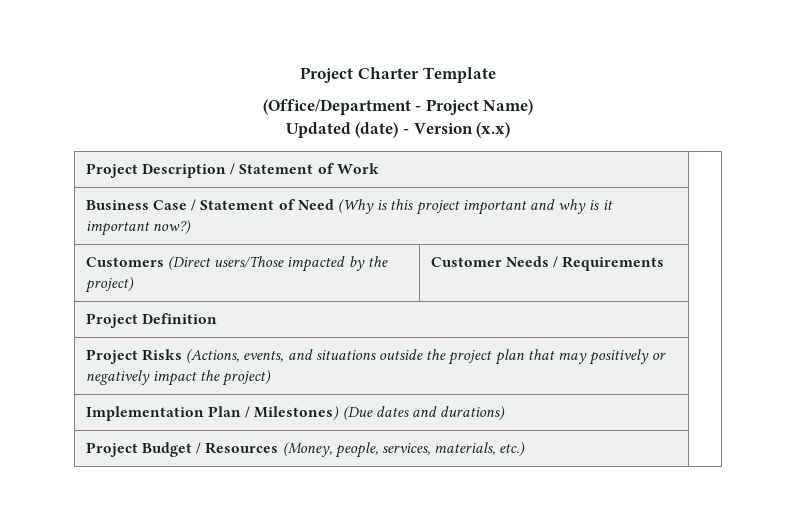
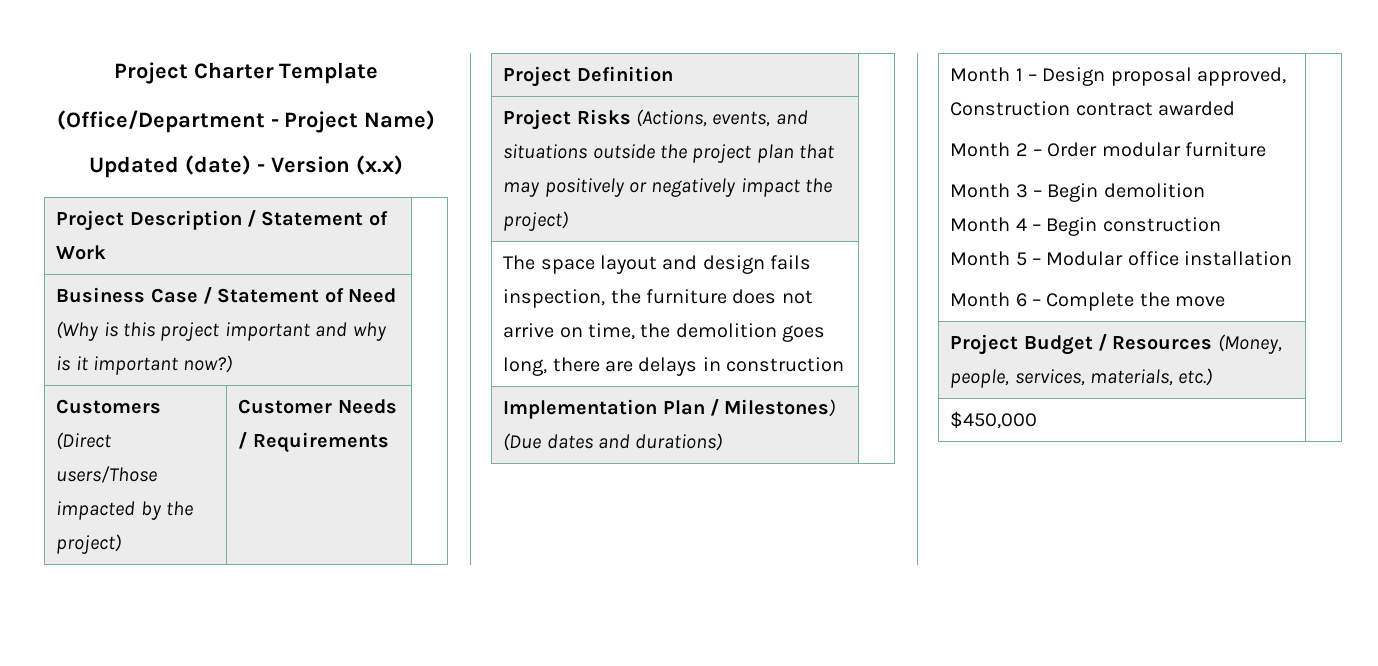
+ The space layout and design fails inspection, the furniture does not arrive on time, the demolition goes long, there are delays in construction |
+ Month 1 – Design proposal approved, Construction contract awarded
+ Month 2 – Order modular furniture
+ Month 3 – Begin demolition
+ Month 4 – Begin construction
+ Month 5 – Modular office installation
+ Month 6 – Complete the move |
+ $450,000 |

